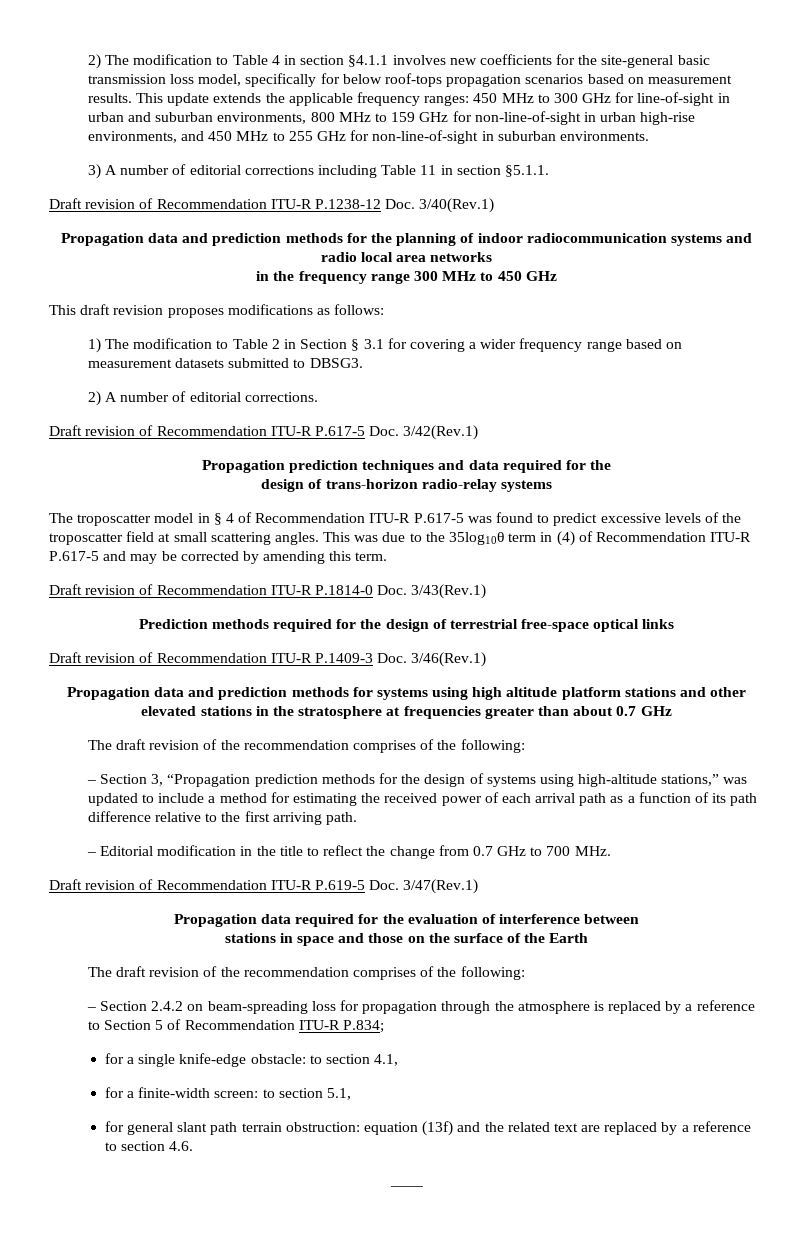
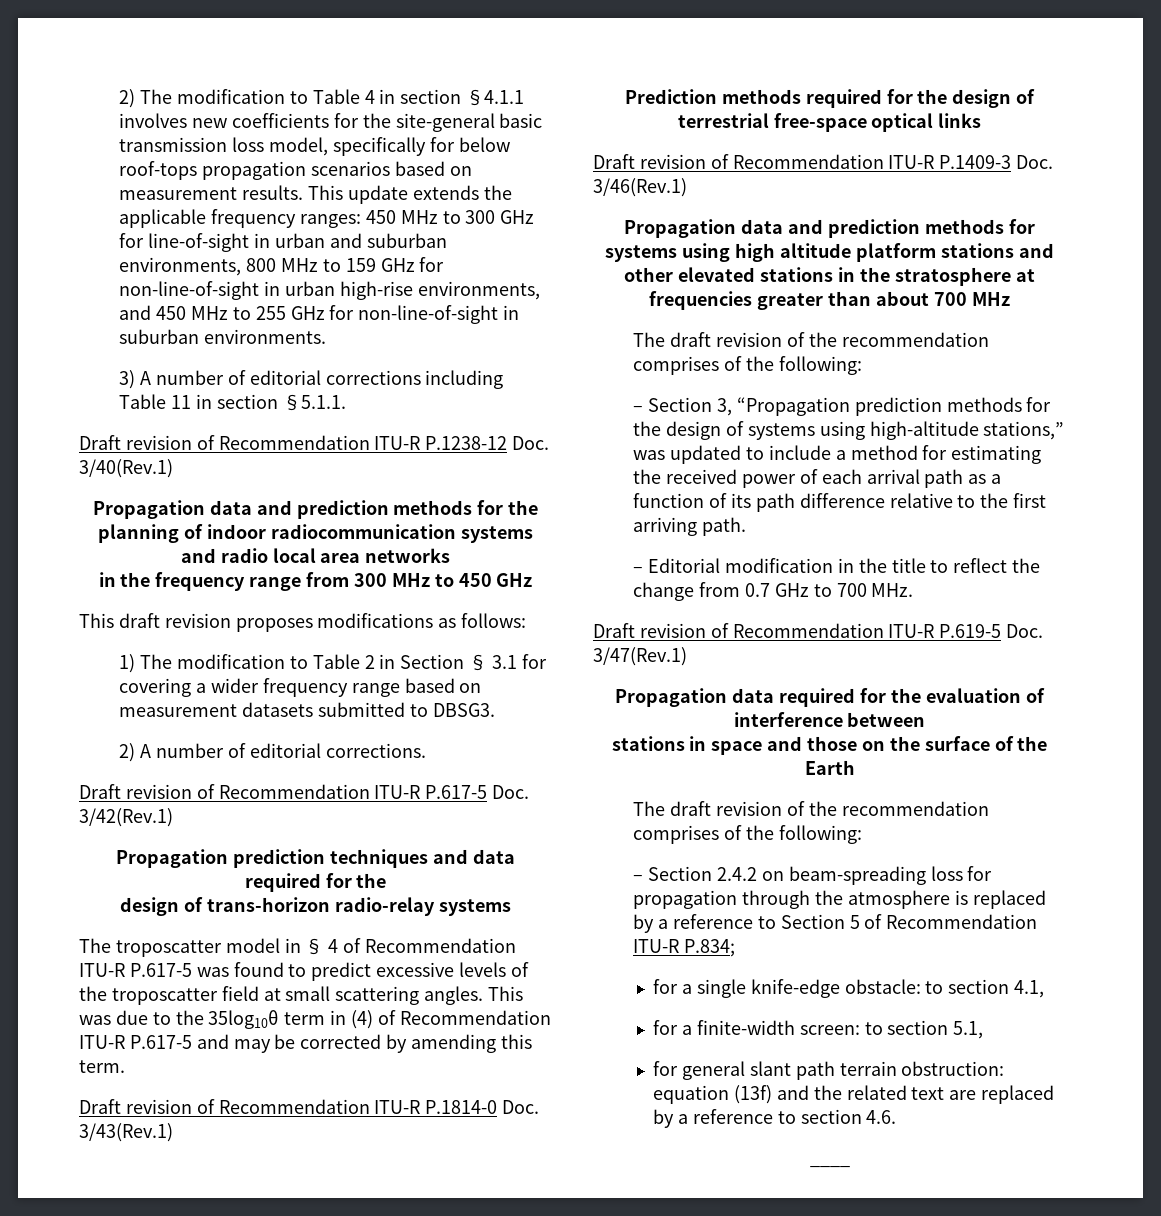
- in the frequency range 300 MHz to 450 GHz
+ in the frequency range from 300 MHz to 450 GHz
- Propagation data and prediction methods for systems using high altitude platform stations and other elevated stations in the stratosphere at frequencies greater than about 0.7 GHz
+ Propagation data and prediction methods for systems using high altitude platform stations and other elevated stations in the stratosphere at frequencies greater than about 700 MHz

